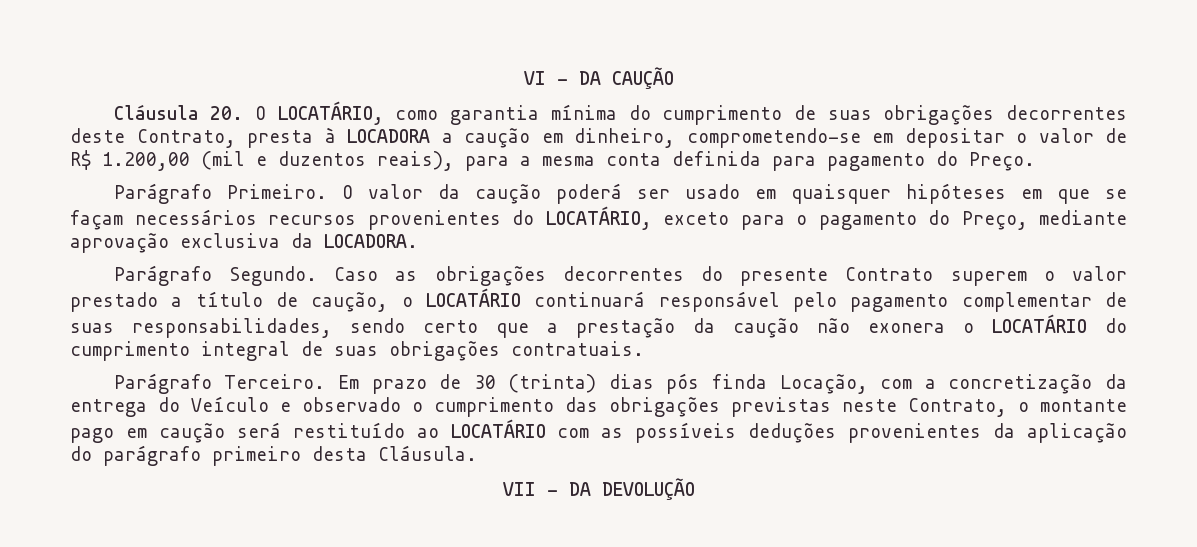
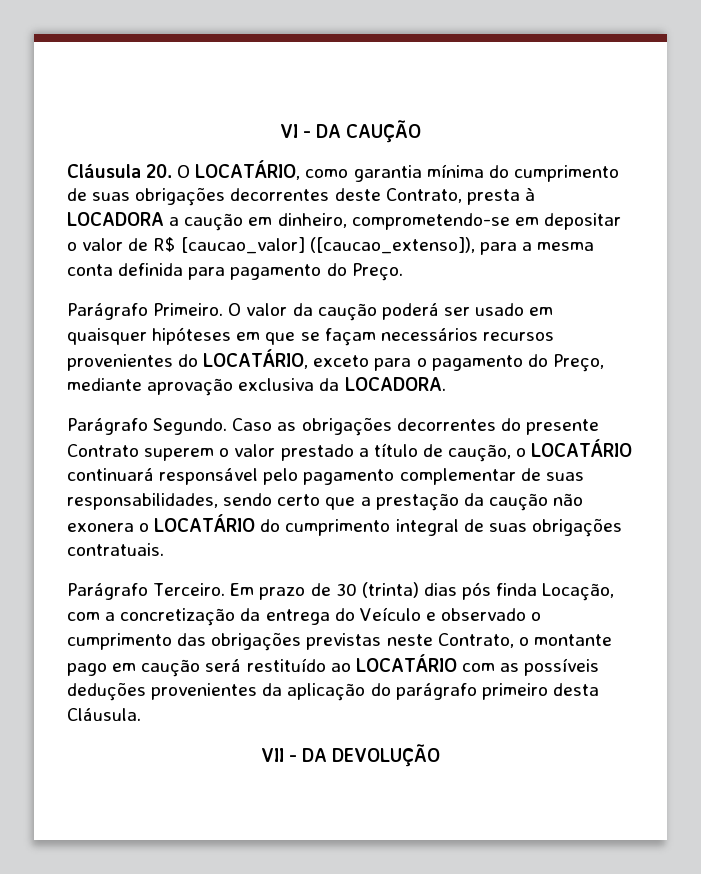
- Cláusula 20. O LOCATÁRIO, como garantia mínima do cumprimento de suas obrigações decorrentes deste Contrato, presta à LOCADORA a caução em dinheiro, comprometendo-se em depositar o valor de R$ 1.200,00 (mil e duzentos reais), para a mesma conta definida para pagamento do Preço.
+ Cláusula 20. O LOCATÁRIO, como garantia mínima do cumprimento de suas obrigações decorrentes deste Contrato, presta à LOCADORA a caução em dinheiro, comprometendo-se em depositar o valor de R$ [caucao_valor] ([caucao_extenso]), para a mesma conta definida para pagamento do Preço.

